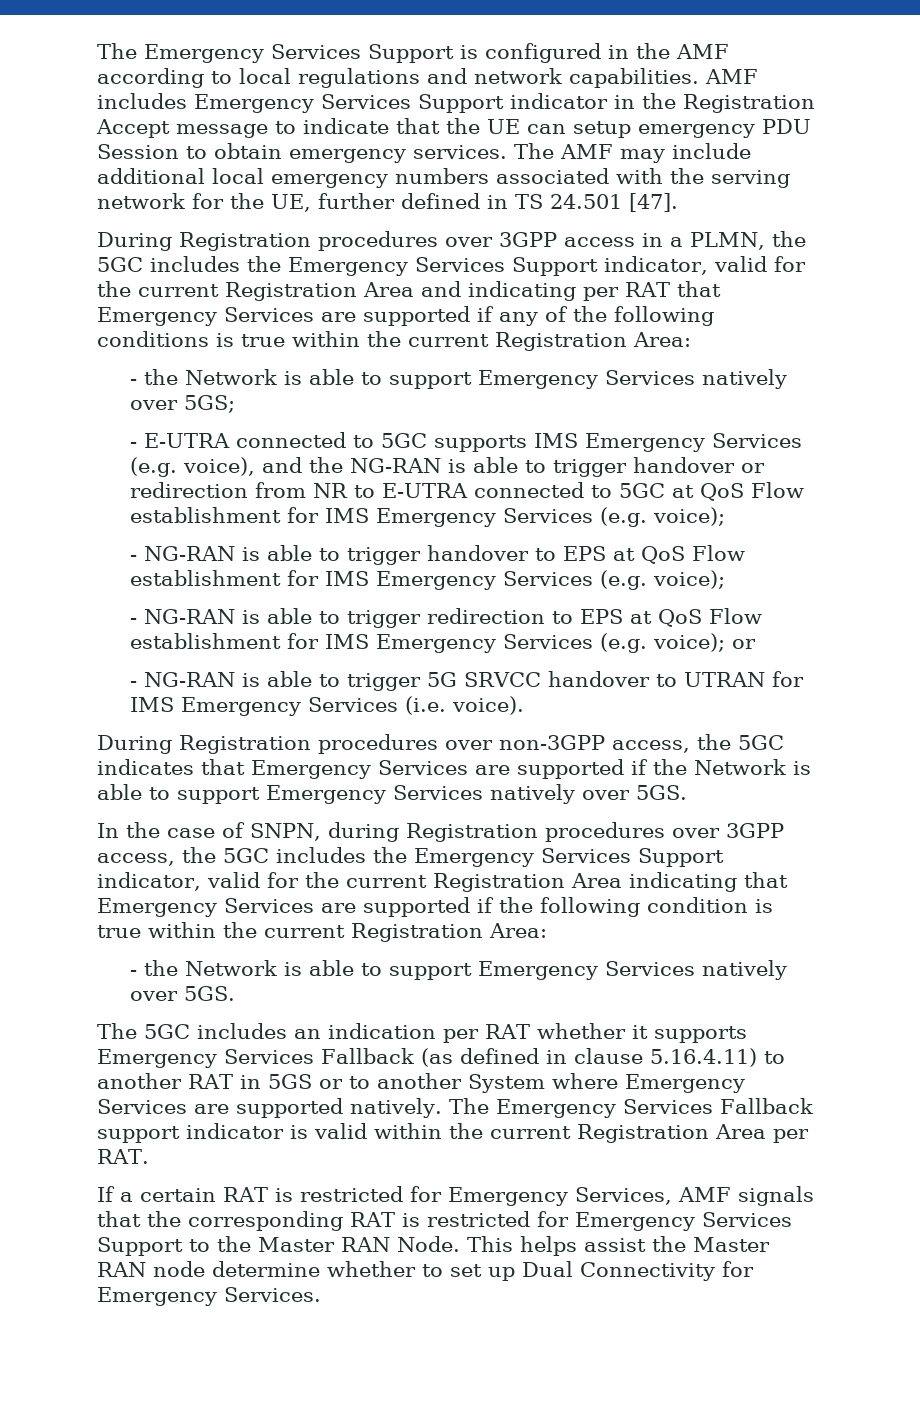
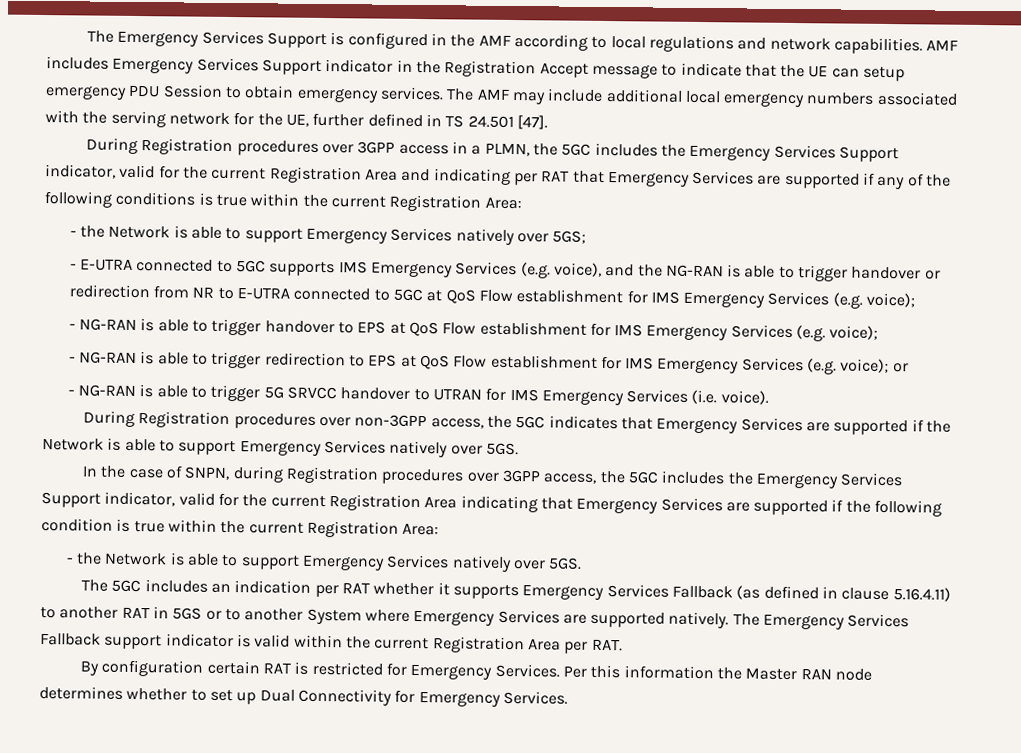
- If a certain RAT is restricted for Emergency Services, AMF signals that the corresponding RAT is restricted for Emergency Services Support to the Master RAN Node. This helps assist the Master RAN node determine whether to set up Dual Connectivity for Emergency Services.
+ By configuration certain RAT is restricted for Emergency Services. Per this information the Master RAN node determines whether to set up Dual Connectivity for Emergency Services.

